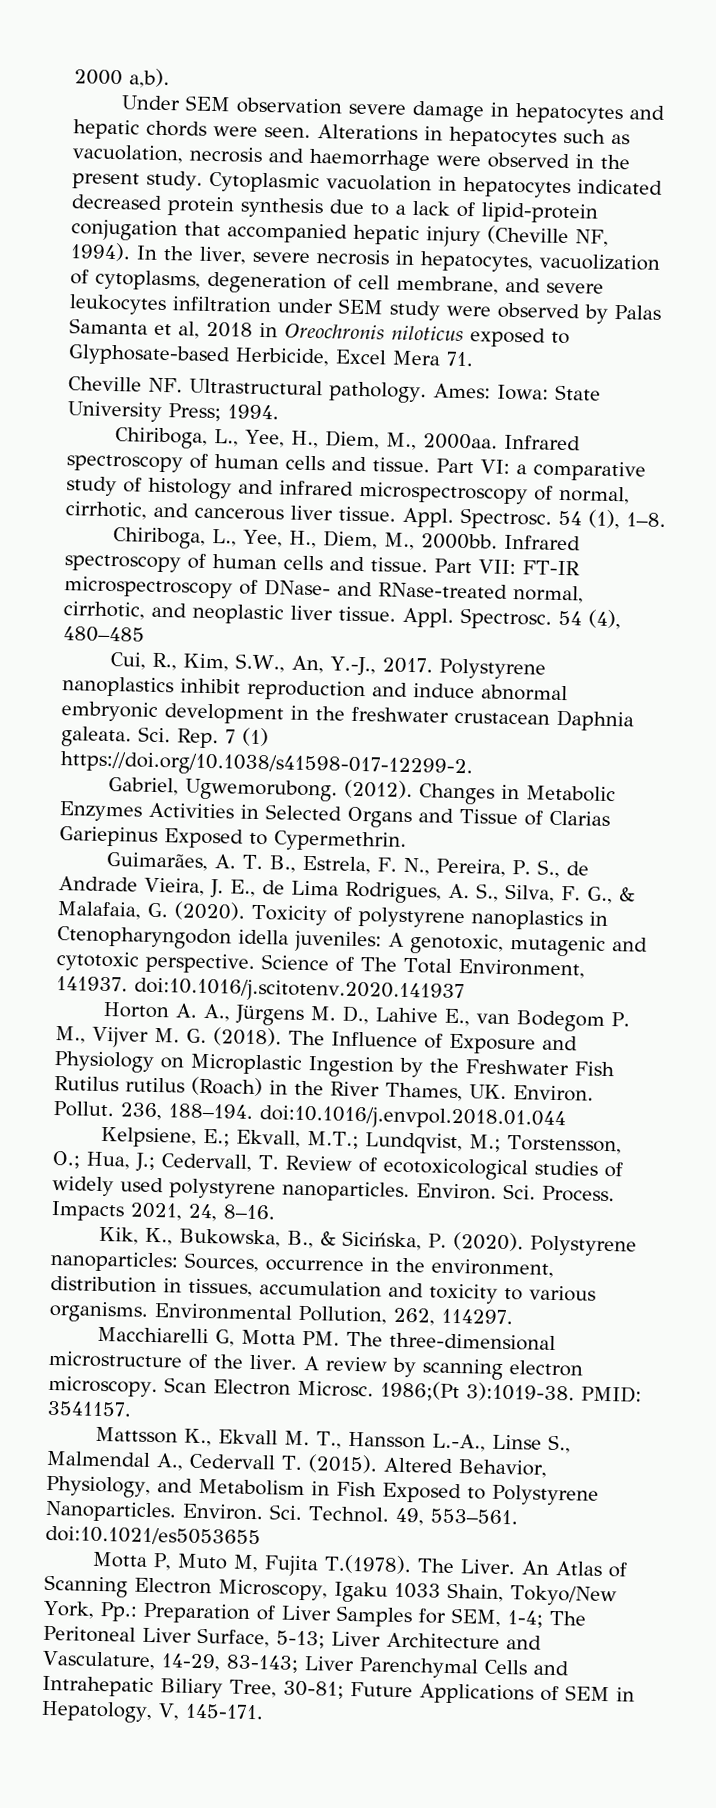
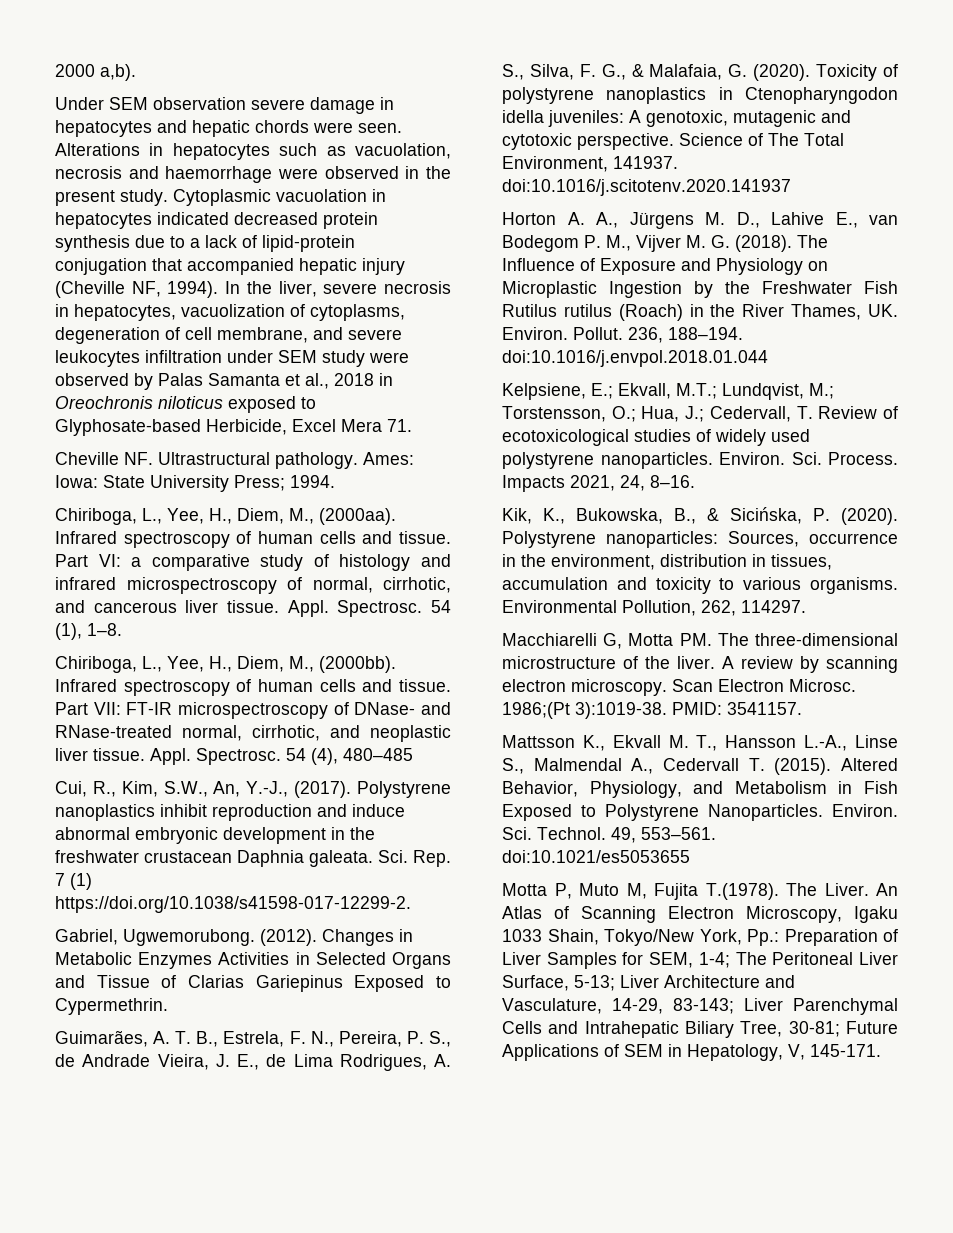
- In the liver, severe necrosis in hepatocytes, vacuolization of cytoplasms, degeneration of cell membrane, and severe leukocytes infiltration under SEM study were observed by Palas Samanta et al, 2018 in Oreochronis niloticus exposed to Glyphosate-based Herbicide, Excel Mera 71.
+ In the liver, severe necrosis in hepatocytes, vacuolization of cytoplasms, degeneration of cell membrane, and severe leukocytes infiltration under SEM study were observed by Palas Samanta et al., 2018 in Oreochronis niloticus exposed to Glyphosate-based Herbicide, Excel Mera 71.
- Chiriboga, L., Yee, H., Diem, M., 2000aa.
+ Chiriboga, L., Yee, H., Diem, M., (2000aa).
- Chiriboga, L., Yee, H., Diem, M., 2000bb.
+ Chiriboga, L., Yee, H., Diem, M., (2000bb).
- Cui, R., Kim, S.W., An, Y.-J., 2017.
+ Cui, R., Kim, S.W., An, Y.-J., (2017).

